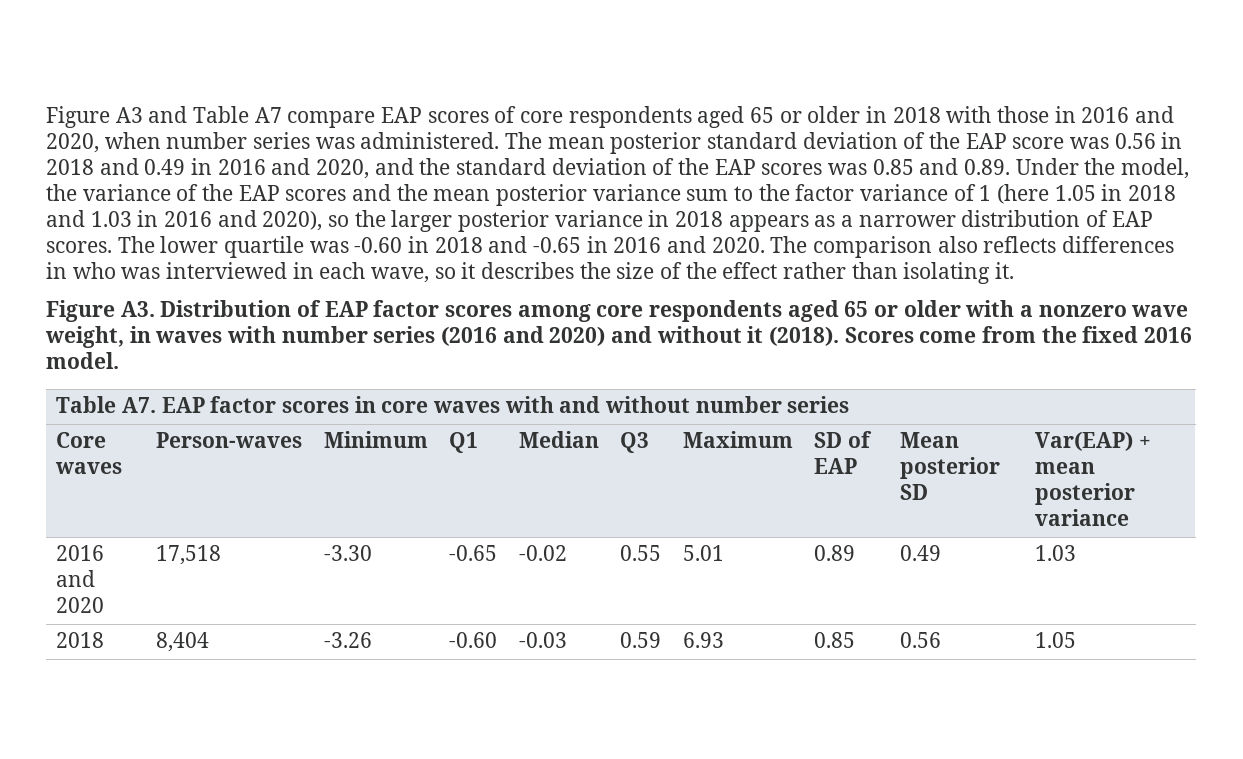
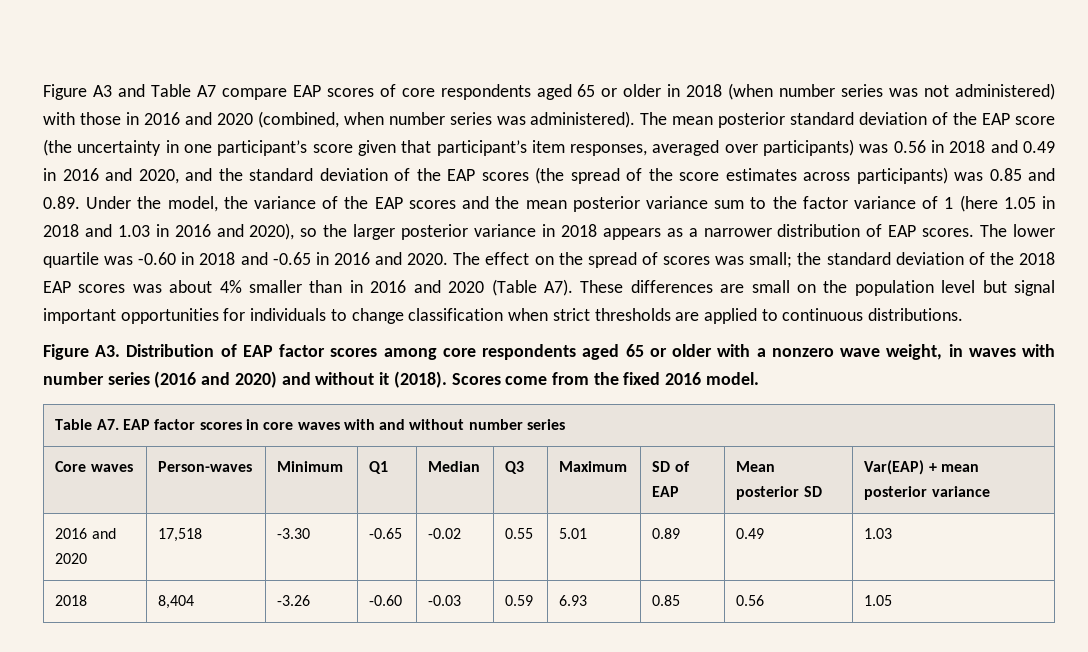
- Figure A3 and Table A7 compare EAP scores of core respondents aged 65 or older in 2018 with those in 2016 and 2020, when number series was administered.
+ Figure A3 and Table A7 compare EAP scores of core respondents aged 65 or older in 2018 (when number series was not administered) with those in 2016 and 2020 (combined, when number series was administered).
- The mean posterior standard deviation of the EAP score was 0.56 in 2018 and 0.49 in 2016 and 2020, and the standard deviation of the EAP scores was 0.85 and 0.89. Under the model, the variance of the EAP scores and the mean posterior variance sum to the factor variance of 1 (here 1.05 in 2018 and 1.03 in 2016 and 2020), so the larger posterior variance in 2018 appears as a narrower distribution of EAP scores.
+ The mean posterior standard deviation of the EAP score (the uncertainty in one participant’s score given that participant’s item responses, averaged over participants) was 0.56 in 2018 and 0.49 in 2016 and 2020, and the standard deviation of the EAP scores (the spread of the score estimates across participants) was 0.85 and 0.89. Under the model, the variance of the EAP scores and the mean posterior variance sum to the factor variance of 1 (here 1.05 in 2018 and 1.03 in 2016 and 2020), so the larger posterior variance in 2018 appears as a narrower distribution of EAP scores.
- The comparison also reflects differences in who was interviewed in each wave, so it describes the size of the effect rather than isolating it.
+ The effect on the spread of scores was small; the standard deviation of the 2018 EAP scores was about 4% smaller than in 2016 and 2020 (Table A7). These differences are small on the population level but signal important opportunities for individuals to change classification when strict thresholds are applied to continuous distributions.

